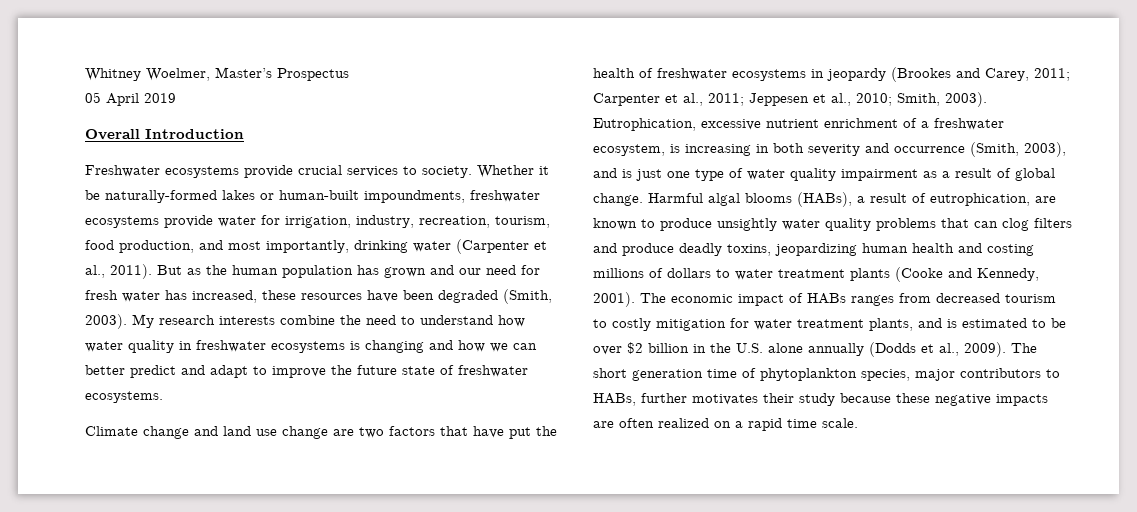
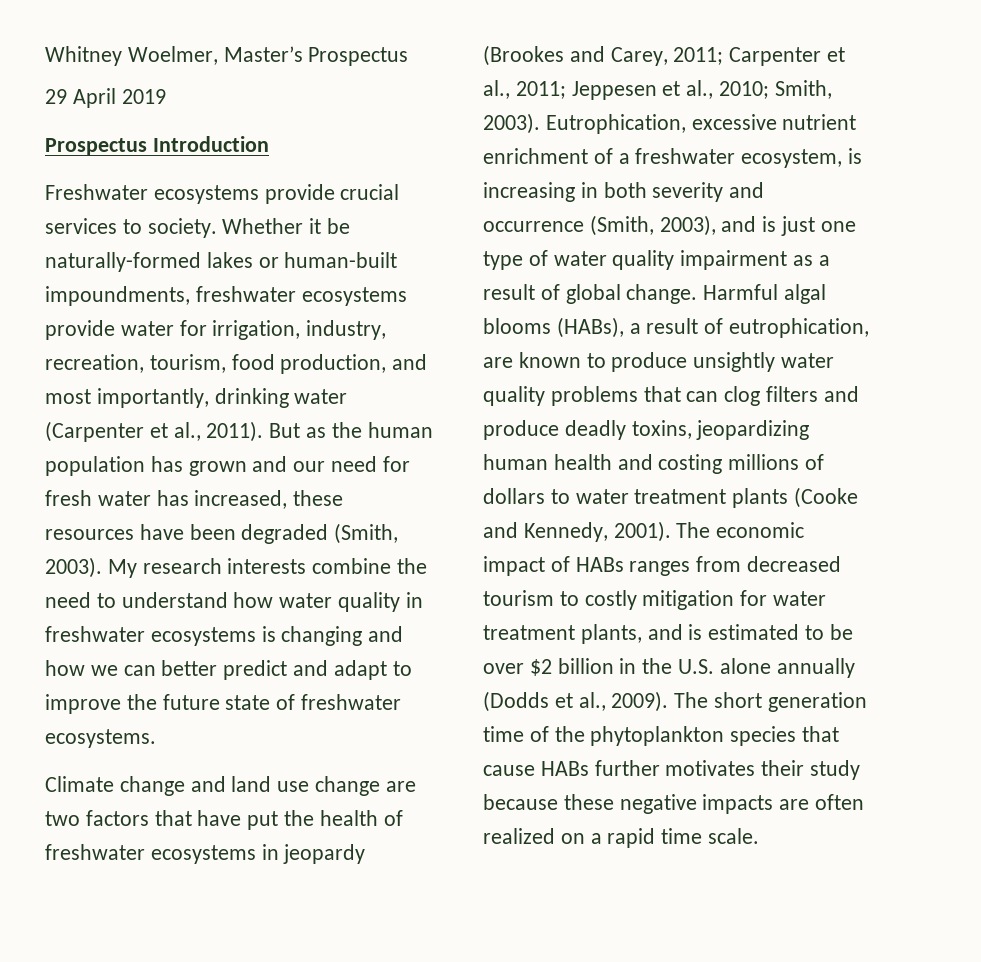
- 05 April 2019
+ 29 April 2019
- Overall Introduction
+ Prospectus Introduction
- The short generation time of phytoplankton species, major contributors to HABs, further motivates their study because these negative impacts are often realized on a rapid time scale.
+ The short generation time of the phytoplankton species that cause HABs further motivates their study because these negative impacts are often realized on a rapid time scale.

